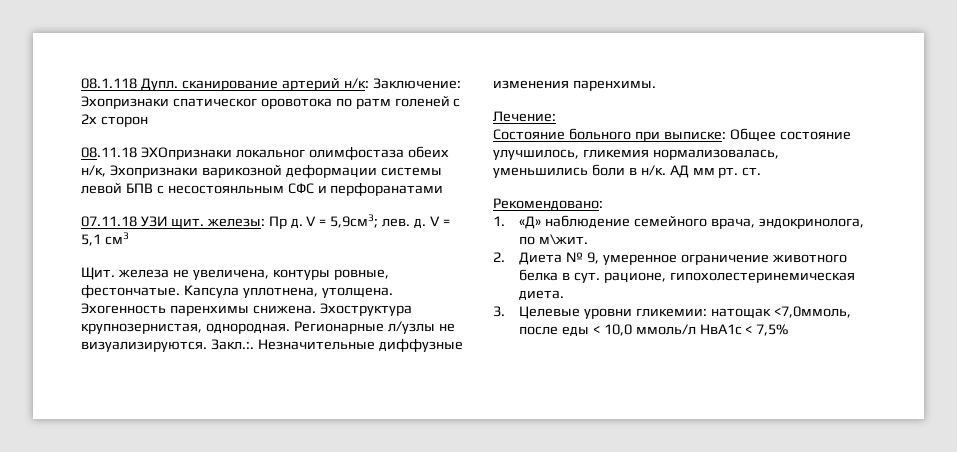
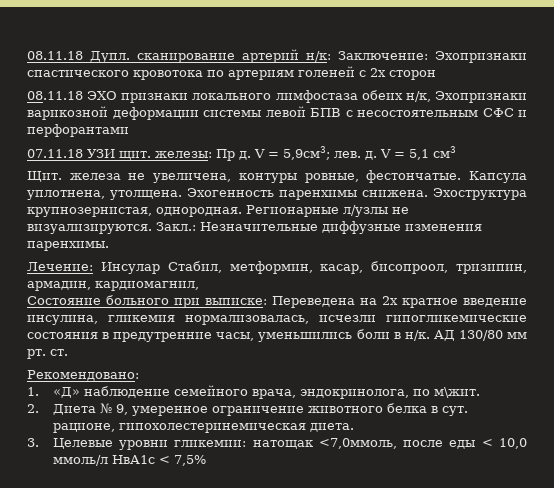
- 08.1.118 Дупл. сканирование артерий н/к: Заключение: Эхопризнаки спатическог оровотока по ратм голеней с 2х сторон
+ 08.11.18 Дупл. сканирование артерий н/к: Заключение: Эхопризнаки спастического кровотока по артериям голеней с 2х сторон
- 08.11.18 ЭХОпризнаки локальног олимфостаза обеих н/к, Эхопризнаки варикозной деформации системы левой БПВ с несостоянльным СФС и перфоранатами
+ 08.11.18 ЭХО признаки локального лимфостаза обеих н/к, Эхопризнаки варикозной деформации системы левой БПВ с несостоятельным СФС и перфорантами
- Закл.:. Незначительные диффузные изменения паренхимы.
+ Закл.: Незначительные диффузные изменения паренхимы.
- Лечение:
- Состояние больного при выписке: Общее состояние улучшилось, гликемия нормализовалась, уменьшились боли в н/к.
+ Лечение: Инсулар Стабил, метформин, касар, бисопроол, тризипин, армадин, кардиомагнил,
+ Состояние больного при выписке: Переведена на 2х кратное введение инсулина, гликемия нормализовалась, исчезли гипогликемические состояния в предутренние часы, уменьшились боли в н/к.
- АД мм рт. ст.
+ АД 130/80 мм рт. ст.

